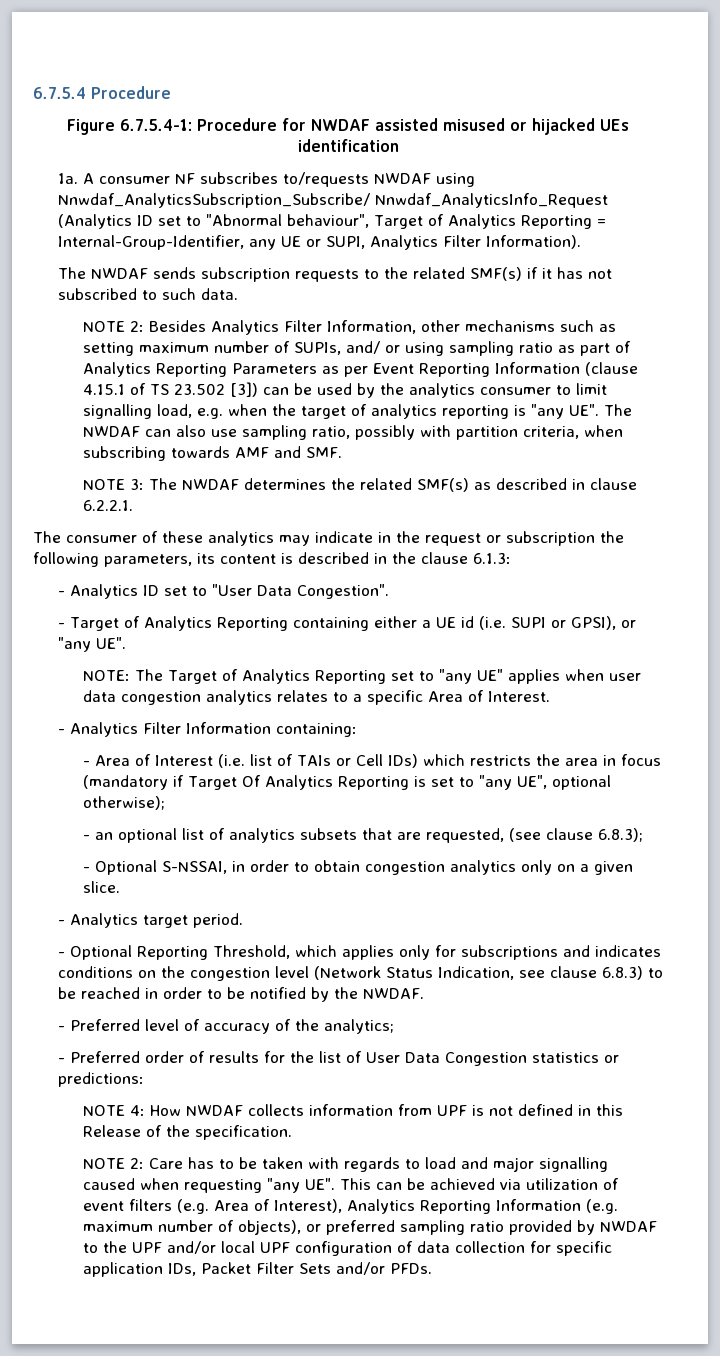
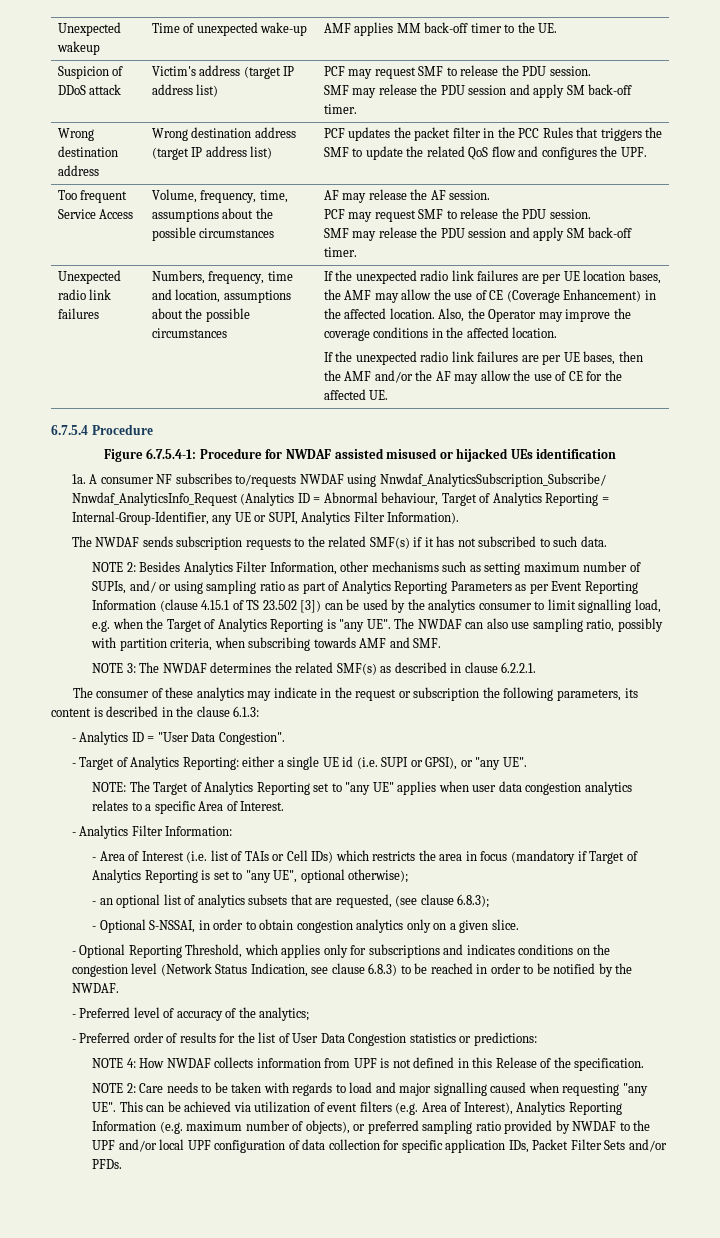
+ Unexpected wakeup | Time of unexpected wake-up | AMF applies MM back-off timer to the UE.
+ Suspicion of DDoS attack | Victim's address (target IP address list) | PCF may request SMF to release the PDU session.
+ SMF may release the PDU session and apply SM back-off timer.
+ Wrong destination address | Wrong destination address (target IP address list) | PCF updates the packet filter in the PCC Rules that triggers the SMF to update the related QoS flow and configures the UPF.
+ Too frequent Service Access | Volume, frequency, time, assumptions about the possible circumstances | AF may release the AF session.
+ PCF may request SMF to release the PDU session.
+ SMF may release the PDU session and apply SM back-off timer.
+ Unexpected radio link failures | Numbers, frequency, time and location, assumptions about the possible circumstances | If the unexpected radio link failures are per UE location bases, the AMF may allow the use of CE (Coverage Enhancement) in the affected location. Also, the Operator may improve the coverage conditions in the affected location.
+ If the unexpected radio link failures are per UE bases, then the AMF and/or the AF may allow the use of CE for the affected UE.
- A consumer NF subscribes to/requests NWDAF using Nnwdaf_AnalyticsSubscription_Subscribe/ Nnwdaf_AnalyticsInfo_Request (Analytics ID set to "Abnormal behaviour", Target of Analytics Reporting = Internal-Group-Identifier, any UE or SUPI, Analytics Filter Information).
+ A consumer NF subscribes to/requests NWDAF using Nnwdaf_AnalyticsSubscription_Subscribe/ Nnwdaf_AnalyticsInfo_Request (Analytics ID = Abnormal behaviour, Target of Analytics Reporting = Internal-Group-Identifier, any UE or SUPI, Analytics Filter Information).
- Besides Analytics Filter Information, other mechanisms such as setting maximum number of SUPIs, and/ or using sampling ratio as part of Analytics Reporting Parameters as per Event Reporting Information (clause 4.15.1 of TS 23.502 [3]) can be used by the analytics consumer to limit signalling load, e.g. when the target of analytics reporting is "any UE". The NWDAF can also use sampling ratio, possibly with partition criteria, when subscribing towards AMF and SMF.
+ Besides Analytics Filter Information, other mechanisms such as setting maximum number of SUPIs, and/ or using sampling ratio as part of Analytics Reporting Parameters as per Event Reporting Information (clause 4.15.1 of TS 23.502 [3]) can be used by the analytics consumer to limit signalling load, e.g. when the Target of Analytics Reporting is "any UE". The NWDAF can also use sampling ratio, possibly with partition criteria, when subscribing towards AMF and SMF.
- - Analytics ID set to "User Data Congestion".
+ - Analytics ID = "User Data Congestion".
- - Target of Analytics Reporting containing either a UE id (i.e. SUPI or GPSI), or "any UE".
+ - Target of Analytics Reporting: either a single UE id (i.e. SUPI or GPSI), or "any UE".
- - Analytics Filter Information containing:
+ - Analytics Filter Information:
- - Area of Interest (i.e. list of TAIs or Cell IDs) which restricts the area in focus (mandatory if Target Of Analytics Reporting is set to "any UE", optional otherwise);
+ - Area of Interest (i.e. list of TAIs or Cell IDs) which restricts the area in focus (mandatory if Target of Analytics Reporting is set to "any UE", optional otherwise);
- - Analytics target period.
- Care has to be taken with regards to load and major signalling caused when requesting "any UE". This can be achieved via utilization of event filters (e.g. Area of Interest), Analytics Reporting Information (e.g. maximum number of objects), or preferred sampling ratio provided by NWDAF to the UPF and/or local UPF configuration of data collection for specific application IDs, Packet Filter Sets and/or PFDs.
+ Care needs to be taken with regards to load and major signalling caused when requesting "any UE". This can be achieved via utilization of event filters (e.g. Area of Interest), Analytics Reporting Information (e.g. maximum number of objects), or preferred sampling ratio provided by NWDAF to the UPF and/or local UPF configuration of data collection for specific application IDs, Packet Filter Sets and/or PFDs.

